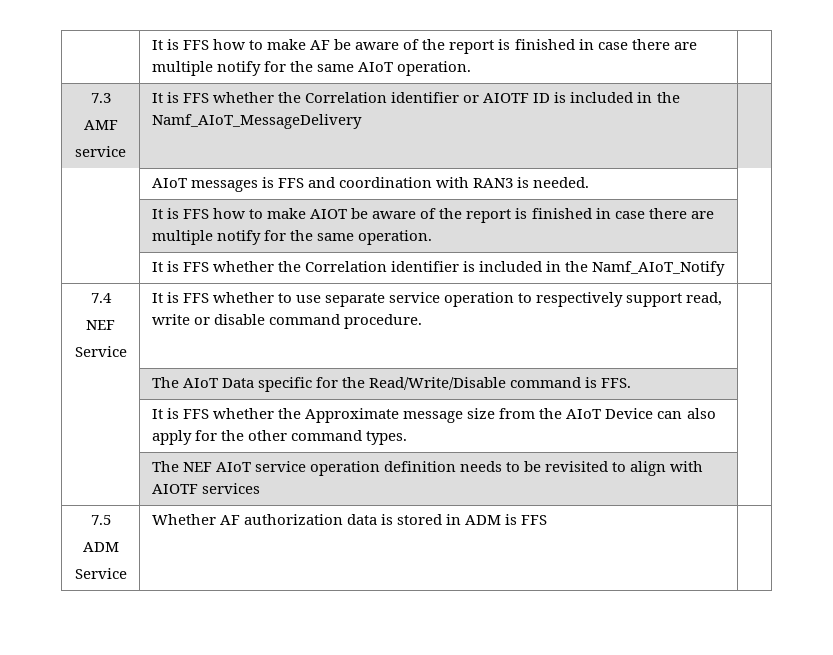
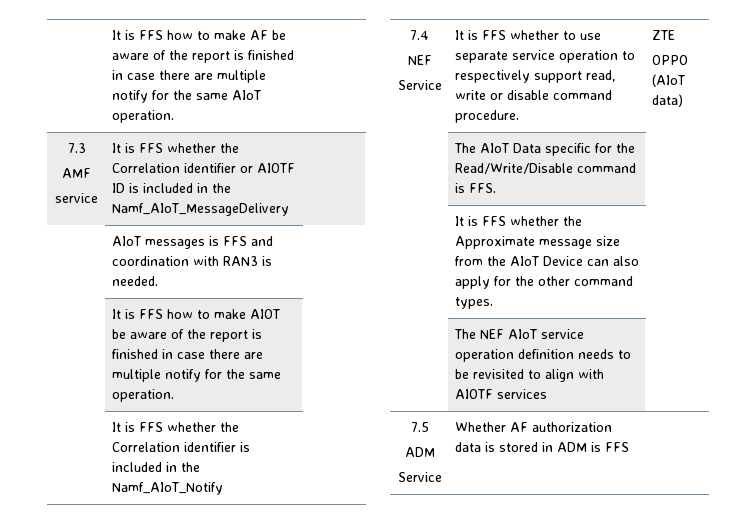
  7.4
  NEF
- Service | It is FFS whether to use separate service operation to respectively support read, write or disable command procedure. |
+ Service | It is FFS whether to use separate service operation to respectively support read, write or disable command procedure. | ZTE
+ OPPO (AIoT data)

